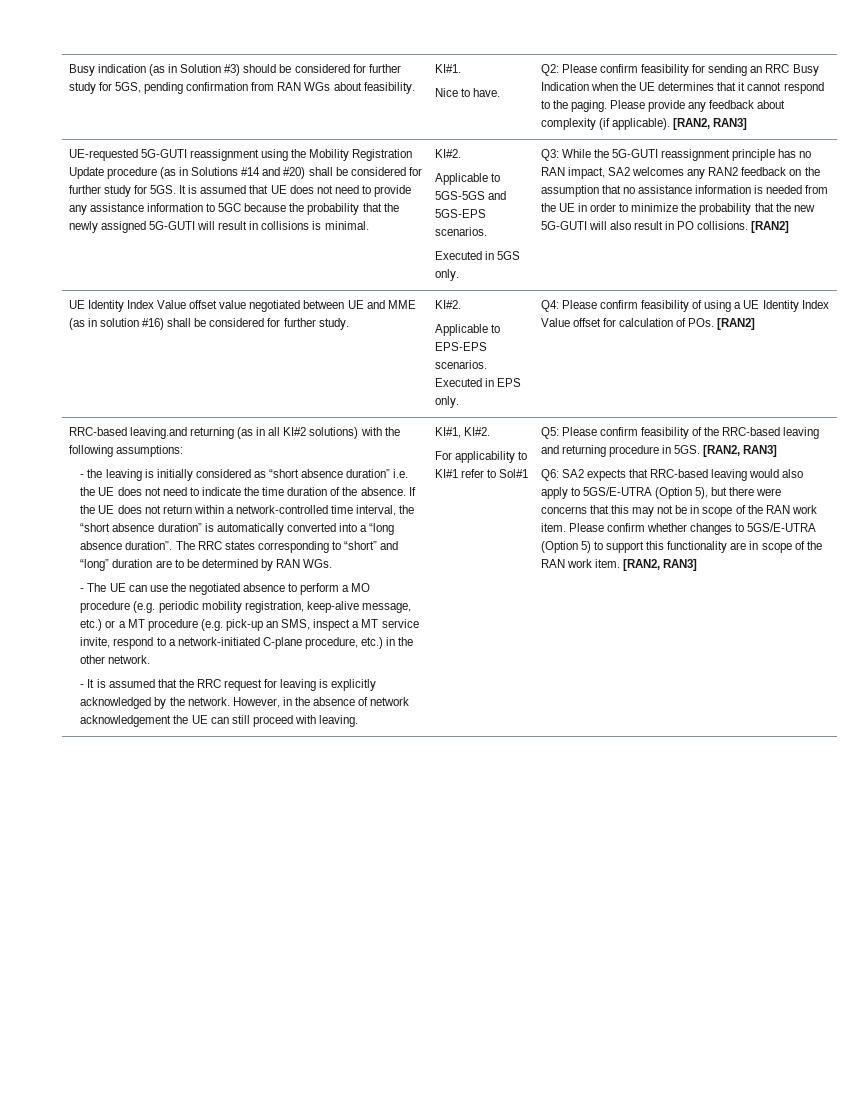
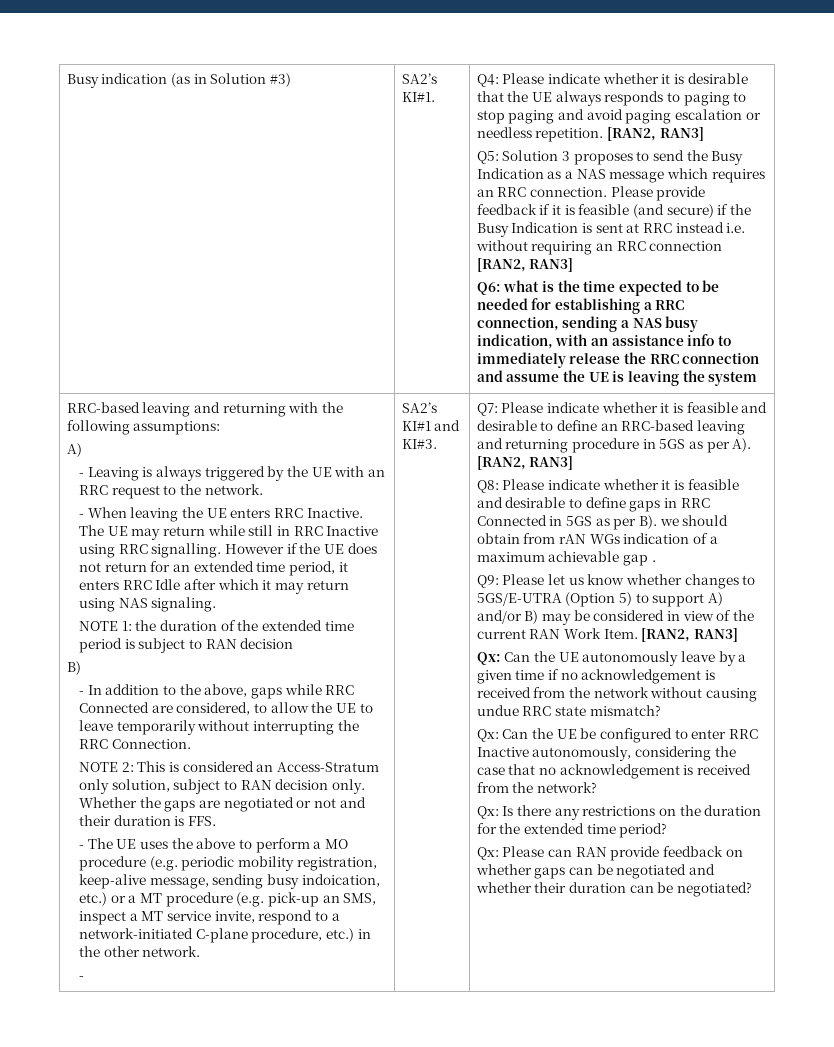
- Busy indication (as in Solution #3) should be considered for further study for 5GS, pending confirmation from RAN WGs about feasibility. | KI#1.
- Nice to have. | Q2: Please confirm feasibility for sending an RRC Busy Indication when the UE determines that it cannot respond to the paging. Please provide any feedback about complexity (if applicable). [RAN2, RAN3]
- UE-requested 5G-GUTI reassignment using the Mobility Registration Update procedure (as in Solutions #14 and #20) shall be considered for further study for 5GS. It is assumed that UE does not need to provide any assistance information to 5GC because the probability that the newly assigned 5G-GUTI will result in collisions is minimal. | KI#2.
- Applicable to 5GS-5GS and 5GS-EPS scenarios.
- Executed in 5GS only. | Q3: While the 5G-GUTI reassignment principle has no RAN impact, SA2 welcomes any RAN2 feedback on the assumption that no assistance information is needed from the UE in order to minimize the probability that the new 5G-GUTI will also result in PO collisions. [RAN2]
- UE Identity Index Value offset value negotiated between UE and MME (as in solution #16) shall be considered for further study. | KI#2.
- Applicable to EPS-EPS scenarios. Executed in EPS only. | Q4: Please confirm feasibility of using a UE Identity Index Value offset for calculation of POs. [RAN2]
- RRC-based leaving.and returning (as in all KI#2 solutions) with the following assumptions:
- - the leaving is initially considered as “short absence duration” i.e. the UE does not need to indicate the time duration of the absence. If the UE does not return within a network-controlled time interval, the “short absence duration” is automatically converted into a “long absence duration”. The RRC states corresponding to “short” and “long” duration are to be determined by RAN WGs.
- - The UE can use the negotiated absence to perform a MO procedure (e.g. periodic mobility registration, keep-alive message, etc.) or a MT procedure (e.g. pick-up an SMS, inspect a MT service invite, respond to a network-initiated C-plane procedure, etc.) in the other network.
+ Busy indication (as in Solution #3) | SA2’s KI#1. | Q4: Please indicate whether it is desirable that the UE always responds to paging to stop paging and avoid paging escalation or needless repetition. [RAN2, RAN3]
+ Q5: Solution 3 proposes to send the Busy Indication as a NAS message which requires an RRC connection. Please provide feedback if it is feasible (and secure) if the Busy Indication is sent at RRC instead i.e. without requiring an RRC connection [RAN2, RAN3]
+ Q6: what is the time expected to be needed for establishing a RRC connection, sending a NAS busy indication, with an assistance info to immediately release the RRC connection and assume the UE is leaving the system
+ RRC-based leaving and returning with the following assumptions:
+ A)
+ - Leaving is always triggered by the UE with an RRC request to the network.
+ - When leaving the UE enters RRC Inactive. The UE may return while still in RRC Inactive using RRC signalling. However if the UE does not return for an extended time period, it enters RRC Idle after which it may return using NAS signaling.
+ NOTE 1: the duration of the extended time period is subject to RAN decision
+ B)
+ - In addition to the above, gaps while RRC Connected are considered, to allow the UE to leave temporarily without interrupting the RRC Connection.
+ NOTE 2: This is considered an Access-Stratum only solution, subject to RAN decision only. Whether the gaps are negotiated or not and their duration is FFS.
+ - The UE uses the above to perform a MO procedure (e.g. periodic mobility registration, keep-alive message, sending busy indoication, etc.) or a MT procedure (e.g. pick-up an SMS, inspect a MT service invite, respond to a network-initiated C-plane procedure, etc.) in the other network.
- - It is assumed that the RRC request for leaving is explicitly acknowledged by the network. However, in the absence of network acknowledgement the UE can still proceed with leaving. | KI#1, KI#2.
- For applicability to KI#1 refer to Sol#1 | Q5: Please confirm feasibility of the RRC-based leaving and returning procedure in 5GS. [RAN2, RAN3]
- Q6: SA2 expects that RRC-based leaving would also apply to 5GS/E-UTRA (Option 5), but there were concerns that this may not be in scope of the RAN work item. Please confirm whether changes to 5GS/E-UTRA (Option 5) to support this functionality are in scope of the RAN work item. [RAN2, RAN3]
+ - | SA2’s KI#1 and KI#3. | Q7: Please indicate whether it is feasible and desirable to define an RRC-based leaving and returning procedure in 5GS as per A). [RAN2, RAN3]
+ Q8: Please indicate whether it is feasible and desirable to define gaps in RRC Connected in 5GS as per B). we should obtain from rAN WGs indication of a maximum achievable gap .
+ Q9: Please let us know whether changes to 5GS/E-UTRA (Option 5) to support A) and/or B) may be considered in view of the current RAN Work Item. [RAN2, RAN3]
+ Qx: Can the UE autonomously leave by a given time if no acknowledgement is received from the network without causing undue RRC state mismatch?
+ Qx: Can the UE be configured to enter RRC Inactive autonomously, considering the case that no acknowledgement is received from the network?
+ Qx: Is there any restrictions on the duration for the extended time period?
+ Qx: Please can RAN provide feedback on whether gaps can be negotiated and whether their duration can be negotiated?

